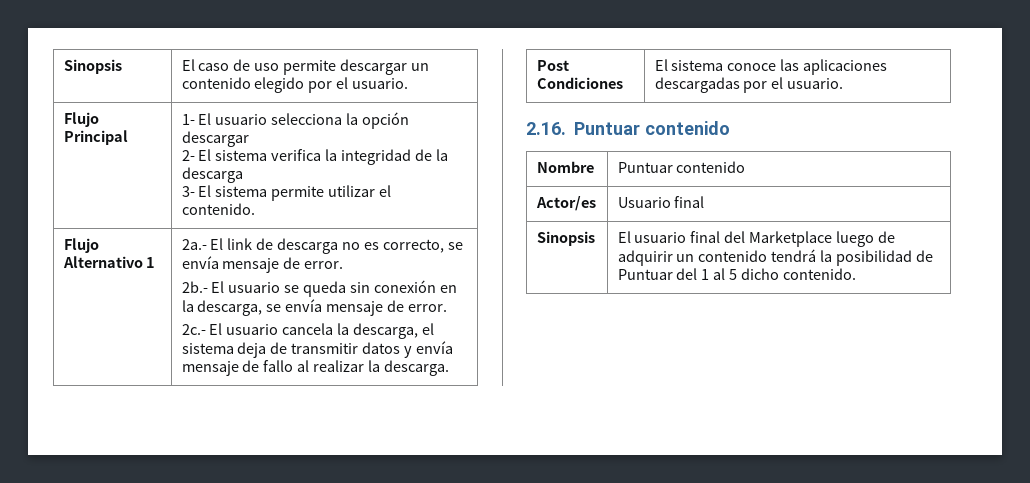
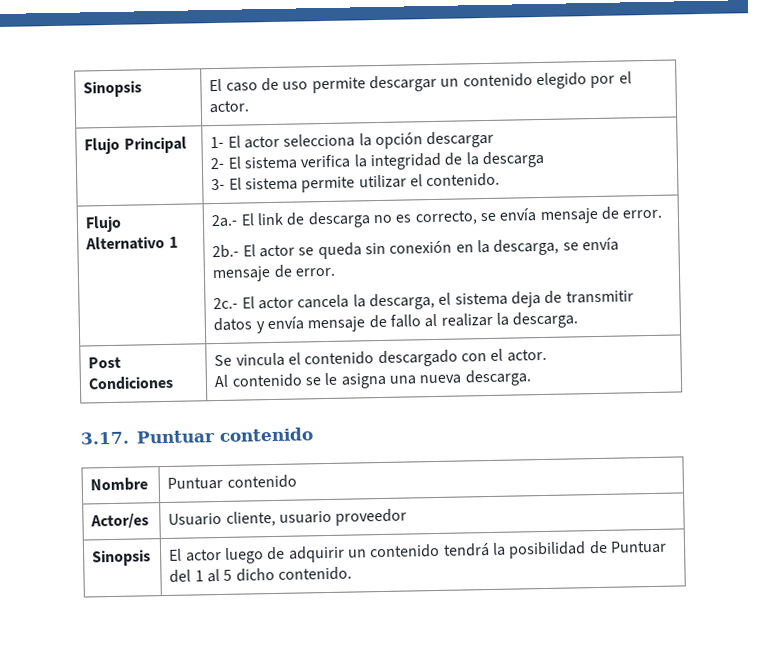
- Sinopsis | El caso de uso permite descargar un contenido elegido por el usuario.
+ Sinopsis | El caso de uso permite descargar un contenido elegido por el actor.
- Flujo Principal | 1- El usuario selecciona la opción descargar
+ Flujo Principal | 1- El actor selecciona la opción descargar
- 2b.- El usuario se queda sin conexión en la descarga, se envía mensaje de error.
+ 2b.- El actor se queda sin conexión en la descarga, se envía mensaje de error.
- 2c.- El usuario cancela la descarga, el sistema deja de transmitir datos y envía mensaje de fallo al realizar la descarga.
+ 2c.- El actor cancela la descarga, el sistema deja de transmitir datos y envía mensaje de fallo al realizar la descarga.
- Post Condiciones | El sistema conoce las aplicaciones descargadas por el usuario.
- 2.16. Puntuar contenido
+ Post Condiciones | Se vincula el contenido descargado con el actor.
+ Al contenido se le asigna una nueva descarga.
+ 3.17. Puntuar contenido
- Actor/es | Usuario final
- Sinopsis | El usuario final del Marketplace luego de adquirir un contenido tendrá la posibilidad de Puntuar del 1 al 5 dicho contenido.
+ Actor/es | Usuario cliente, usuario proveedor
+ Sinopsis | El actor luego de adquirir un contenido tendrá la posibilidad de Puntuar del 1 al 5 dicho contenido.

